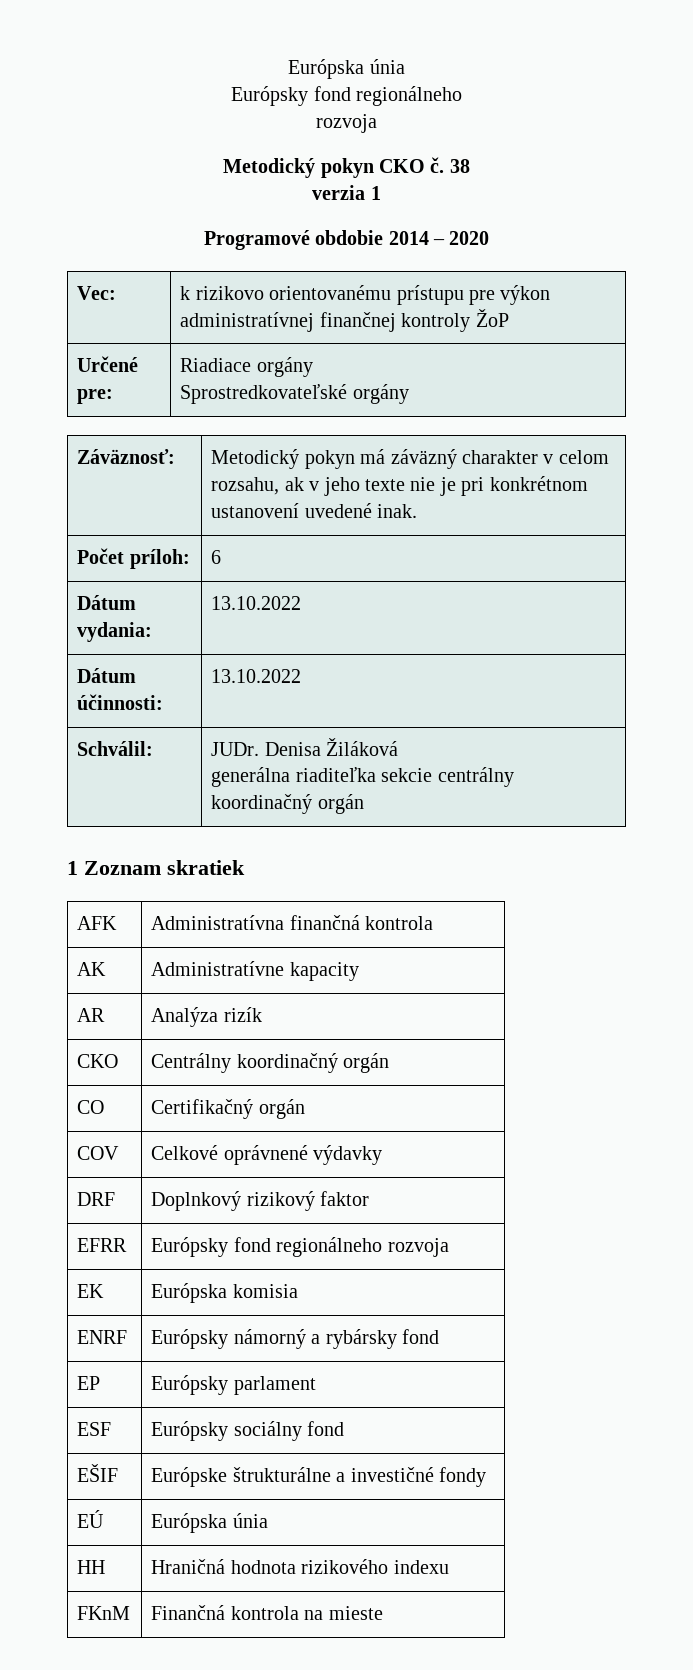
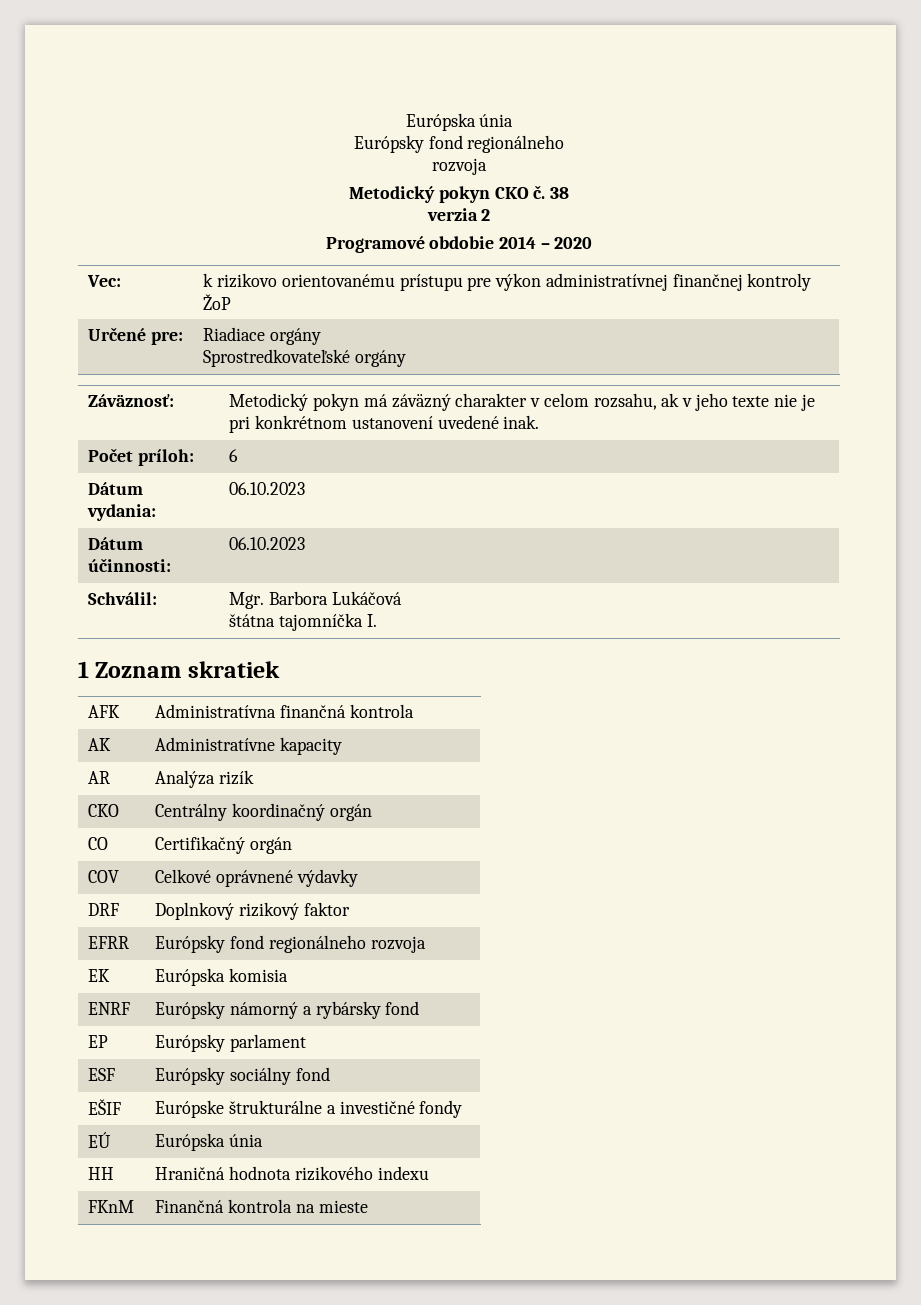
- verzia 1
+ verzia 2
- Dátum vydania: | 13.10.2022
+ Dátum vydania: | 06.10.2023
- Dátum účinnosti: | 13.10.2022
+ Dátum účinnosti: | 06.10.2023
- Schválil: | JUDr. Denisa Žiláková
- generálna riaditeľka sekcie centrálny koordinačný orgán
+ Schválil: | Mgr. Barbora Lukáčová
+ štátna tajomníčka I.

